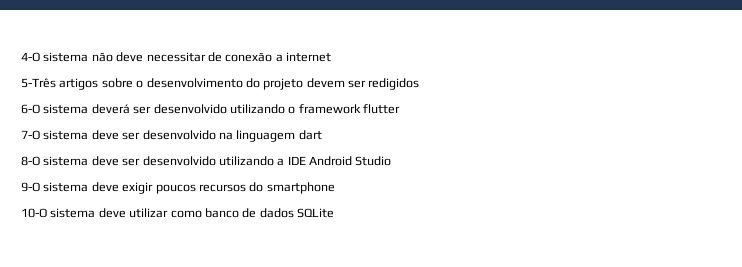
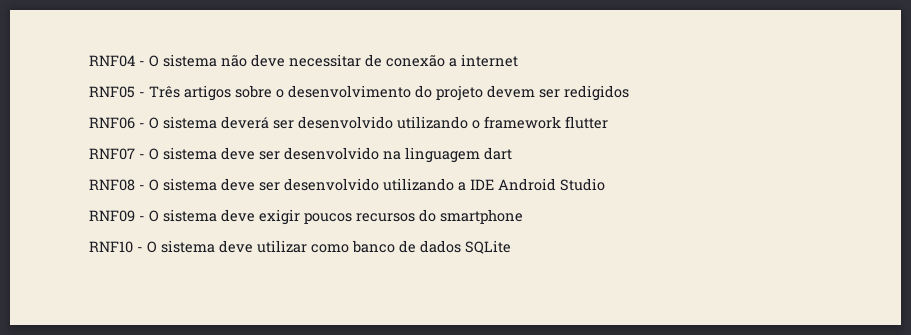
- 4-O sistema não deve necessitar de conexão a internet
+ RNF04 - O sistema não deve necessitar de conexão a internet
- 5-Três artigos sobre o desenvolvimento do projeto devem ser redigidos
+ RNF05 - Três artigos sobre o desenvolvimento do projeto devem ser redigidos
- 6-O sistema deverá ser desenvolvido utilizando o framework flutter
+ RNF06 - O sistema deverá ser desenvolvido utilizando o framework flutter
- 7-O sistema deve ser desenvolvido na linguagem dart
+ RNF07 - O sistema deve ser desenvolvido na linguagem dart
- 8-O sistema deve ser desenvolvido utilizando a IDE Android Studio
+ RNF08 - O sistema deve ser desenvolvido utilizando a IDE Android Studio
- 9-O sistema deve exigir poucos recursos do smartphone
+ RNF09 - O sistema deve exigir poucos recursos do smartphone
- 10-O sistema deve utilizar como banco de dados SQLite
+ RNF10 - O sistema deve utilizar como banco de dados SQLite

